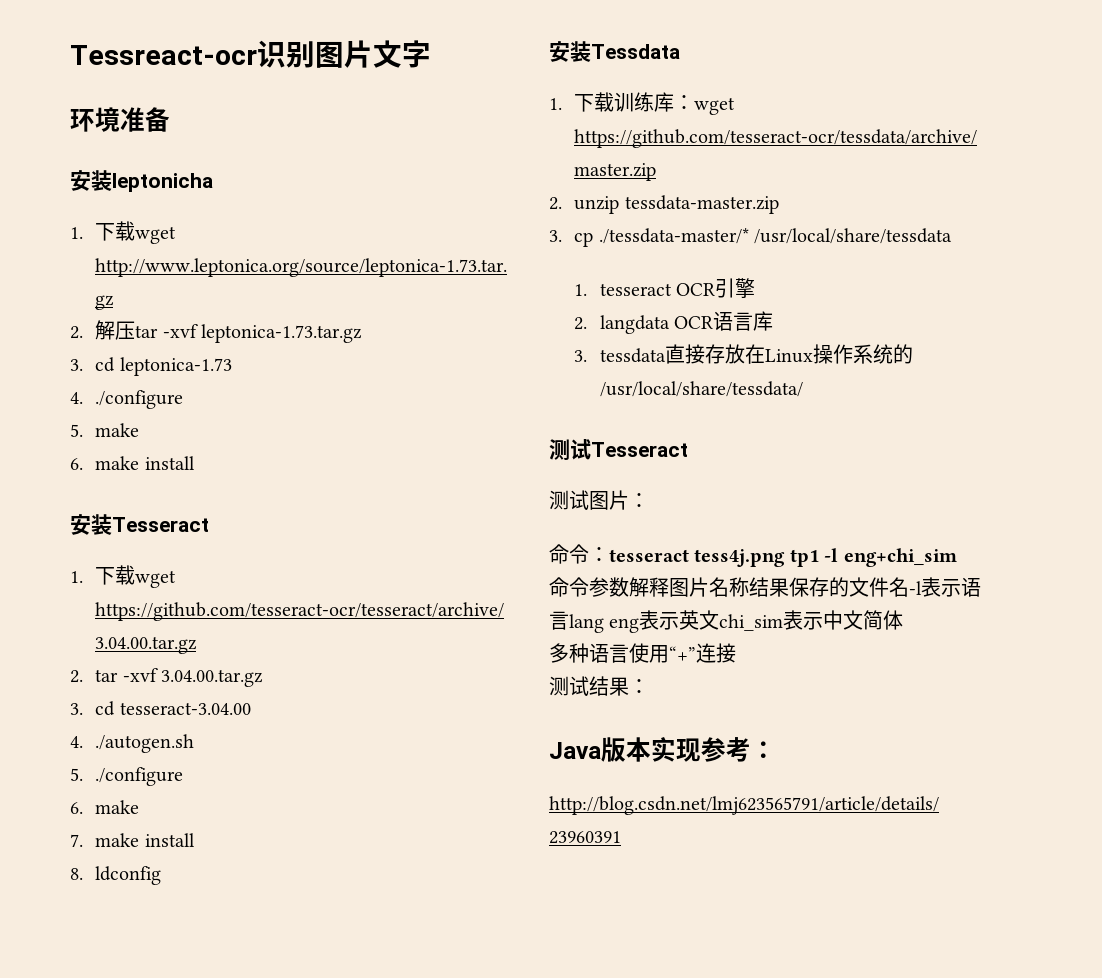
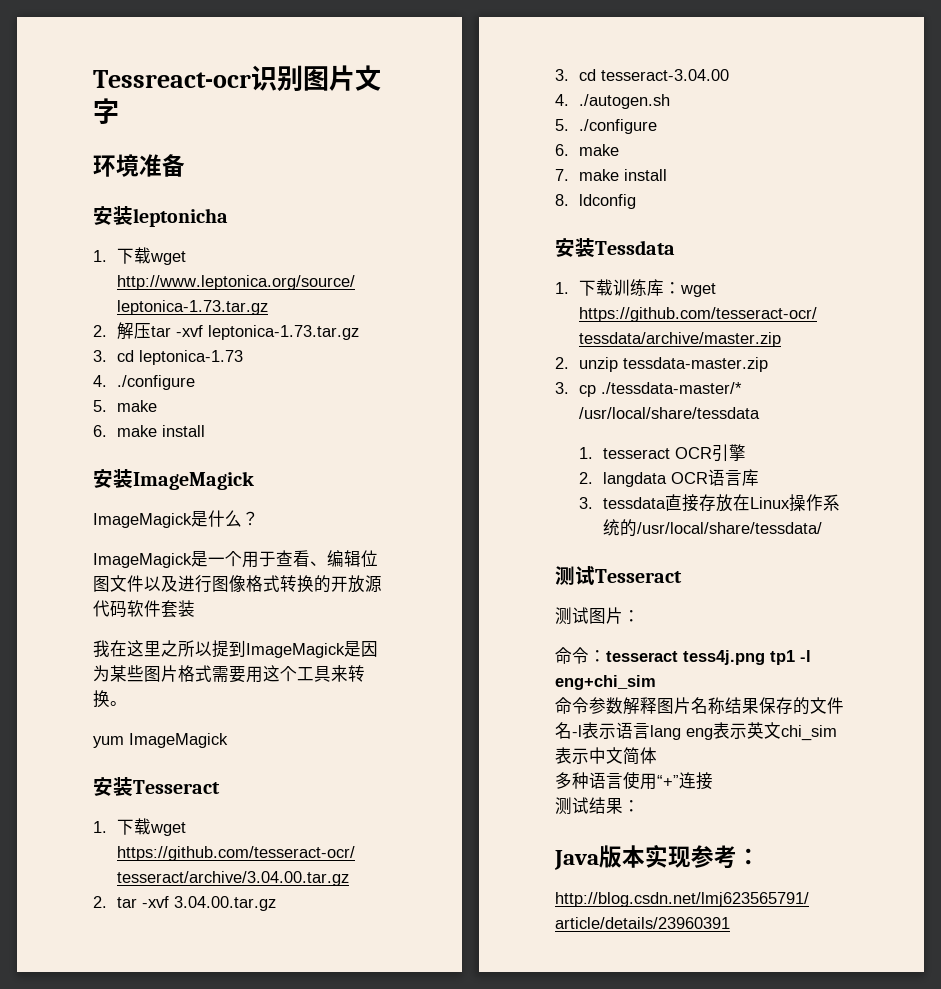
+ 安装ImageMagick
+ ImageMagick是什么？
+ ImageMagick是一个用于查看、编辑位图文件以及进行图像格式转换的开放源代码软件套装
+ 我在这里之所以提到ImageMagick是因为某些图片格式需要用这个工具来转换。
+ yum ImageMagick

